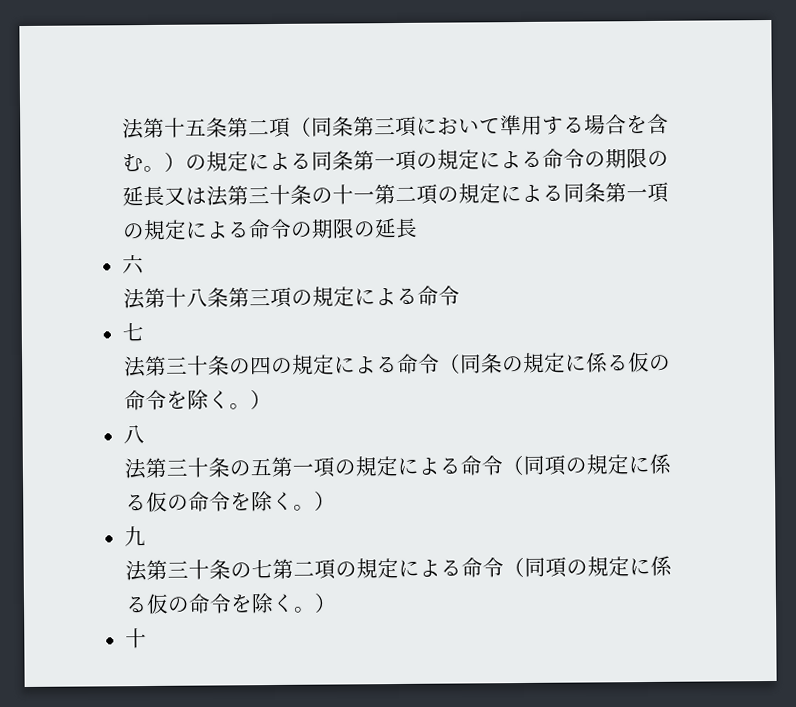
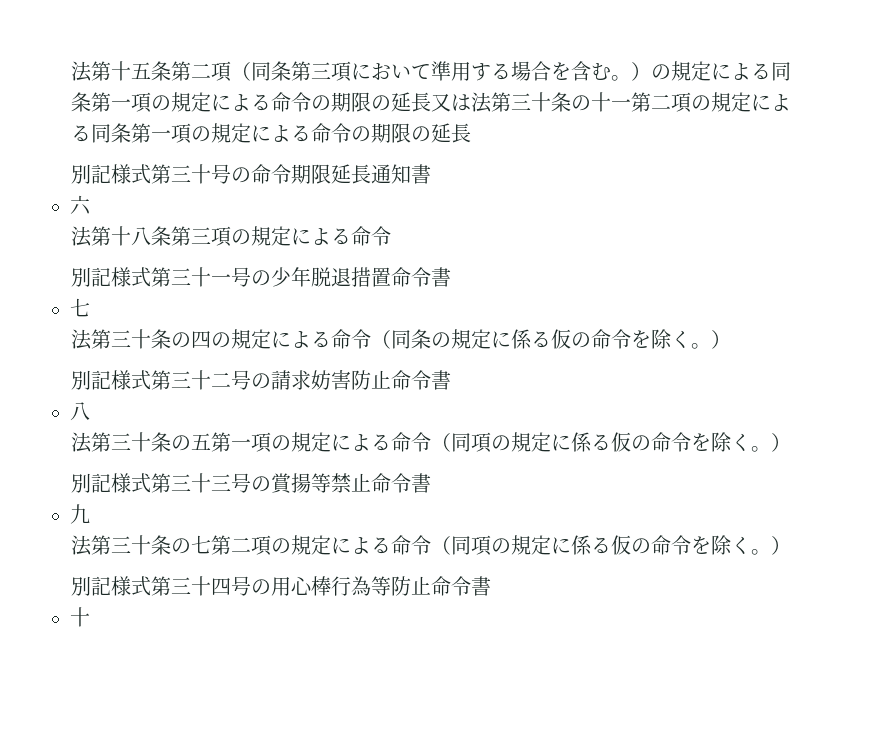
+ 別記様式第三十号の命令期限延長通知書
+ 別記様式第三十一号の少年脱退措置命令書
+ 別記様式第三十二号の請求妨害防止命令書
+ 別記様式第三十三号の賞揚等禁止命令書
+ 別記様式第三十四号の用心棒行為等防止命令書

